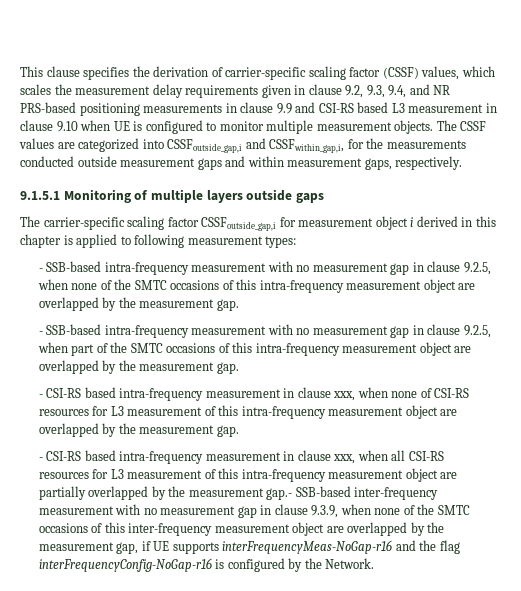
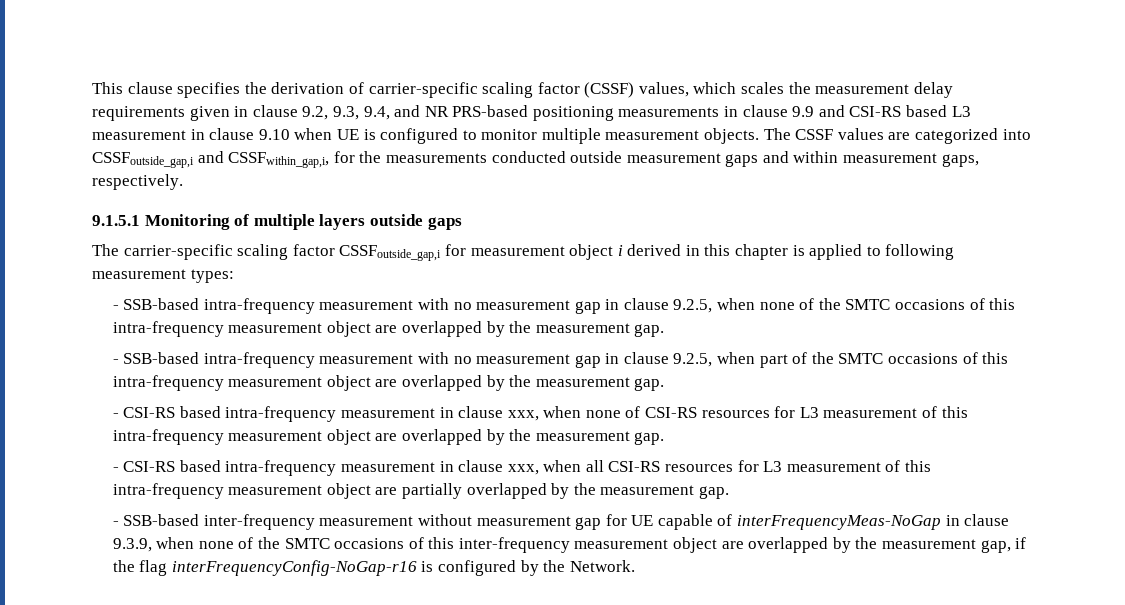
- - CSI-RS based intra-frequency measurement in clause xxx, when all CSI-RS resources for L3 measurement of this intra-frequency measurement object are partially overlapped by the measurement gap.- SSB-based inter-frequency measurement with no measurement gap in clause 9.3.9, when none of the SMTC occasions of this inter-frequency measurement object are overlapped by the measurement gap, if UE supports interFrequencyMeas-NoGap-r16 and the flag interFrequencyConfig-NoGap-r16 is configured by the Network.
+ - CSI-RS based intra-frequency measurement in clause xxx, when all CSI-RS resources for L3 measurement of this intra-frequency measurement object are partially overlapped by the measurement gap.
+ - SSB-based inter-frequency measurement without measurement gap for UE capable of interFrequencyMeas-NoGap in clause 9.3.9, when none of the SMTC occasions of this inter-frequency measurement object are overlapped by the measurement gap, if the flag interFrequencyConfig-NoGap-r16 is configured by the Network.

